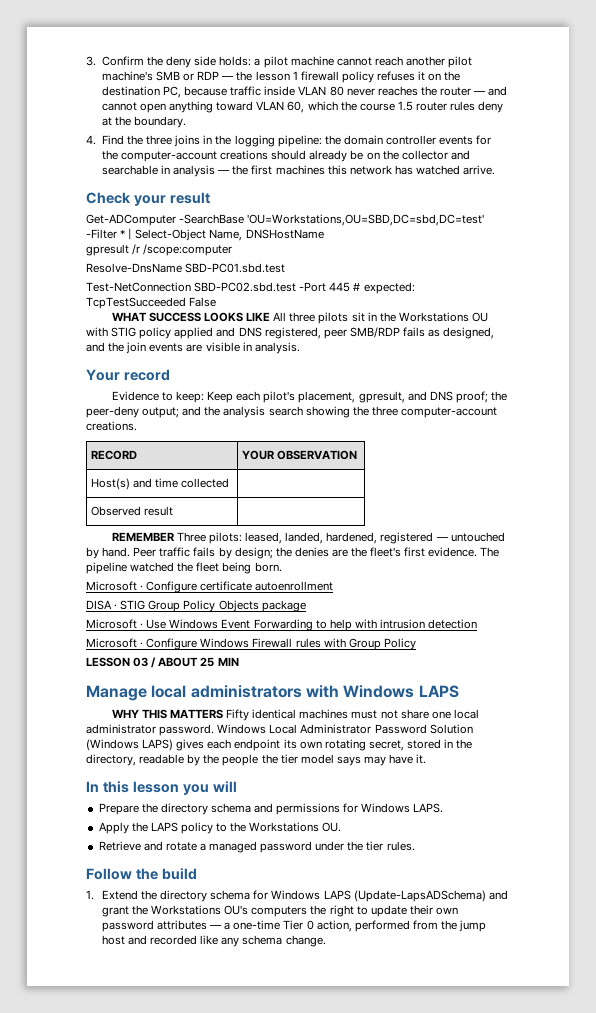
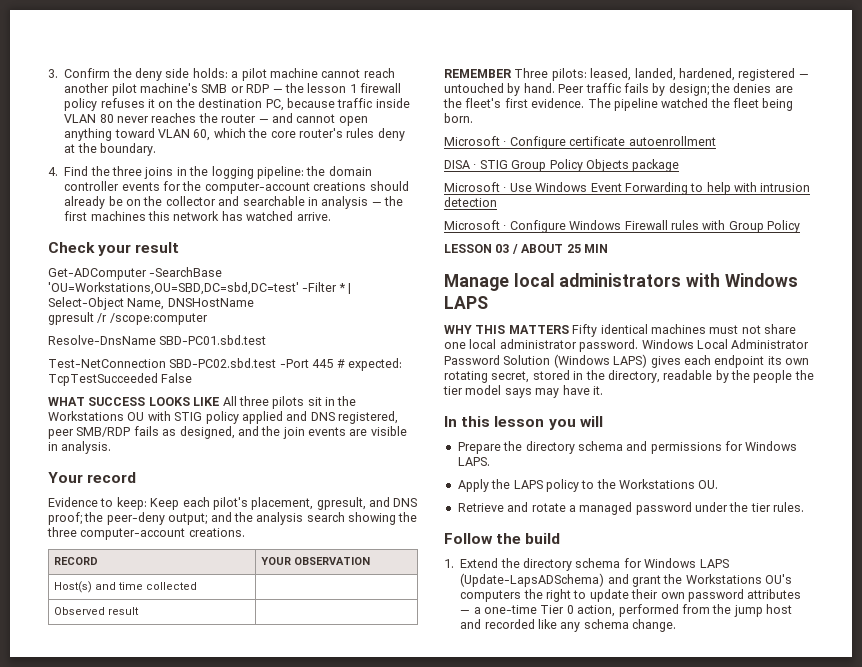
- 3. Confirm the deny side holds: a pilot machine cannot reach another pilot machine's SMB or RDP — the lesson 1 firewall policy refuses it on the destination PC, because traffic inside VLAN 80 never reaches the router — and cannot open anything toward VLAN 60, which the course 1.5 router rules deny at the boundary.
+ 3. Confirm the deny side holds: a pilot machine cannot reach another pilot machine's SMB or RDP — the lesson 1 firewall policy refuses it on the destination PC, because traffic inside VLAN 80 never reaches the router — and cannot open anything toward VLAN 60, which the core router's rules deny at the boundary.

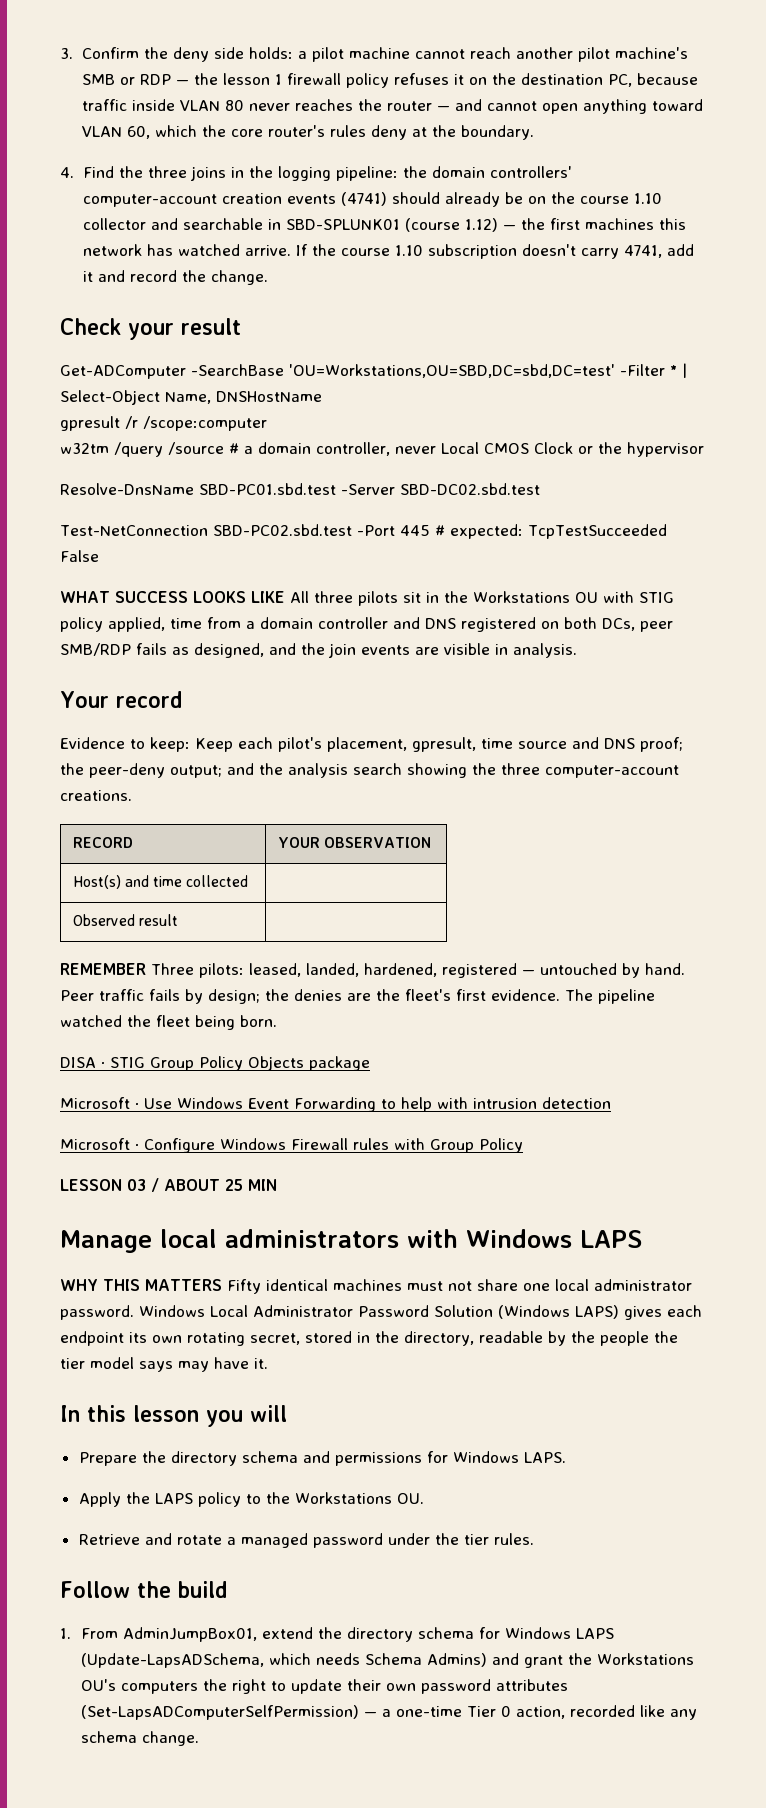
- 4. Find the three joins in the logging pipeline: the domain controller events for the computer-account creations should already be on the collector and searchable in analysis — the first machines this network has watched arrive.
+ 4. Find the three joins in the logging pipeline: the domain controllers' computer-account creation events (4741) should already be on the course 1.10 collector and searchable in SBD-SPLUNK01 (course 1.12) — the first machines this network has watched arrive. If the course 1.10 subscription doesn't carry 4741, add it and record the change.
+ w32tm /query /source # a domain controller, never Local CMOS Clock or the hypervisor
- Resolve-DnsName SBD-PC01.sbd.test
+ Resolve-DnsName SBD-PC01.sbd.test -Server SBD-DC02.sbd.test
- WHAT SUCCESS LOOKS LIKE All three pilots sit in the Workstations OU with STIG policy applied and DNS registered, peer SMB/RDP fails as designed, and the join events are visible in analysis.
+ WHAT SUCCESS LOOKS LIKE All three pilots sit in the Workstations OU with STIG policy applied, time from a domain controller and DNS registered on both DCs, peer SMB/RDP fails as designed, and the join events are visible in analysis.
- Evidence to keep: Keep each pilot's placement, gpresult, and DNS proof; the peer-deny output; and the analysis search showing the three computer-account creations.
+ Evidence to keep: Keep each pilot's placement, gpresult, time source and DNS proof; the peer-deny output; and the analysis search showing the three computer-account creations.
- Microsoft · Configure certificate autoenrollment
- 1. Extend the directory schema for Windows LAPS (Update-LapsADSchema) and grant the Workstations OU's computers the right to update their own password attributes — a one-time Tier 0 action, performed from the jump host and recorded like any schema change.
+ 1. From AdminJumpBox01, extend the directory schema for Windows LAPS (Update-LapsADSchema, which needs Schema Admins) and grant the Workstations OU's computers the right to update their own password attributes (Set-LapsADComputerSelfPermission) — a one-time Tier 0 action, recorded like any schema change.

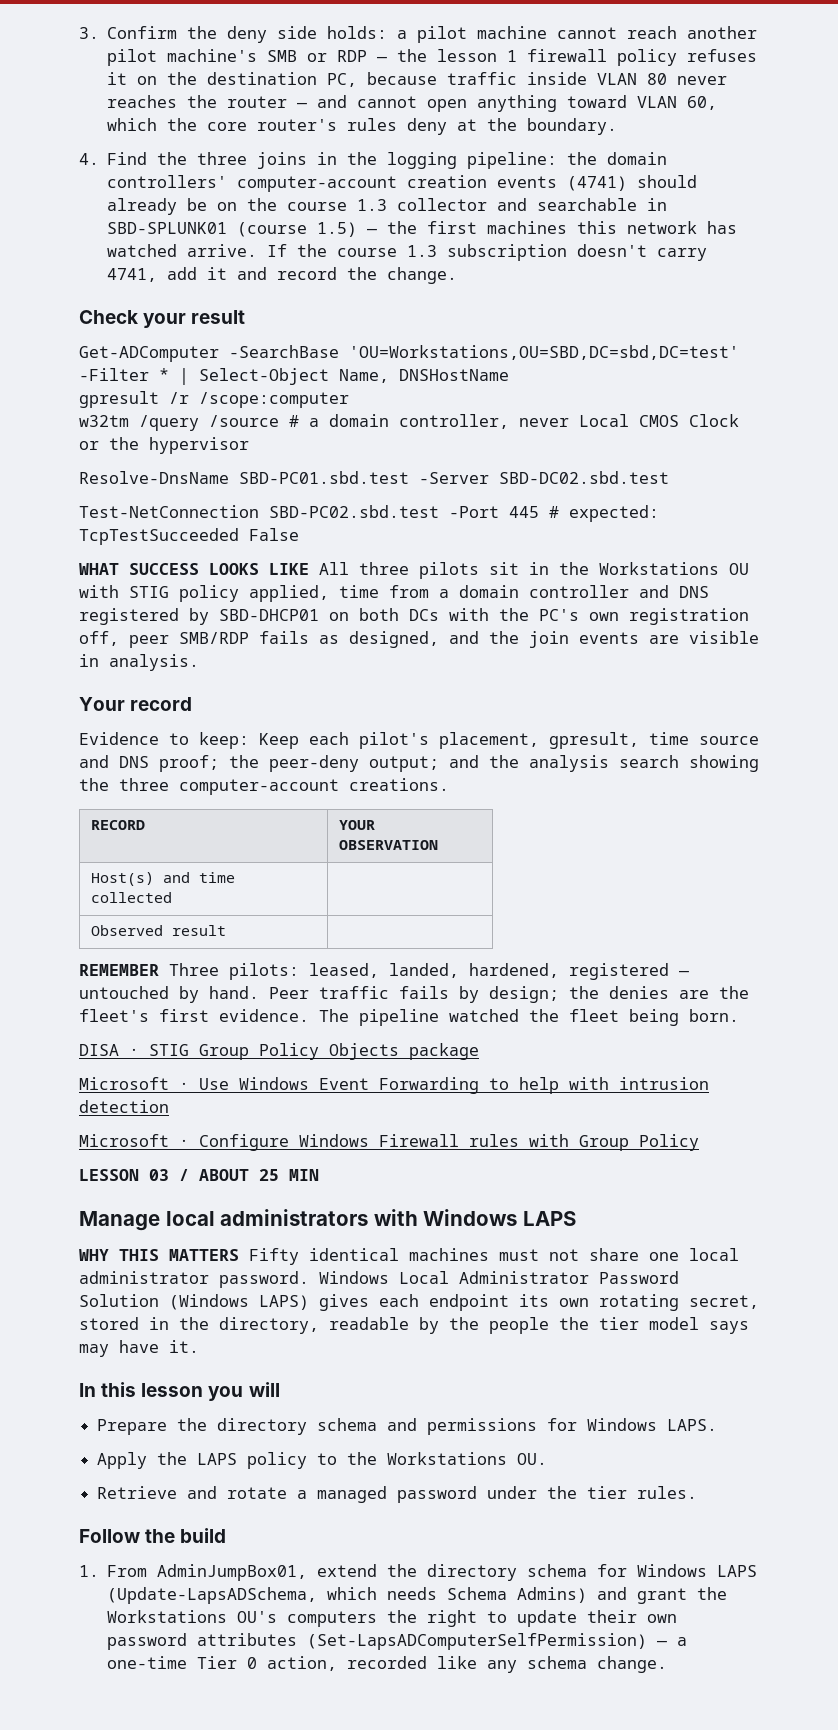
- 4. Find the three joins in the logging pipeline: the domain controllers' computer-account creation events (4741) should already be on the course 1.10 collector and searchable in SBD-SPLUNK01 (course 1.12) — the first machines this network has watched arrive.
+ 4. Find the three joins in the logging pipeline: the domain controllers' computer-account creation events (4741) should already be on the course 1.3 collector and searchable in SBD-SPLUNK01 (course 1.5) — the first machines this network has watched arrive.
- If the course 1.10 subscription doesn't carry 4741, add it and record the change.
+ If the course 1.3 subscription doesn't carry 4741, add it and record the change.
- WHAT SUCCESS LOOKS LIKE All three pilots sit in the Workstations OU with STIG policy applied, time from a domain controller and DNS registered on both DCs, peer SMB/RDP fails as designed, and the join events are visible in analysis.
+ WHAT SUCCESS LOOKS LIKE All three pilots sit in the Workstations OU with STIG policy applied, time from a domain controller and DNS registered by SBD-DHCP01 on both DCs with the PC's own registration off, peer SMB/RDP fails as designed, and the join events are visible in analysis.

